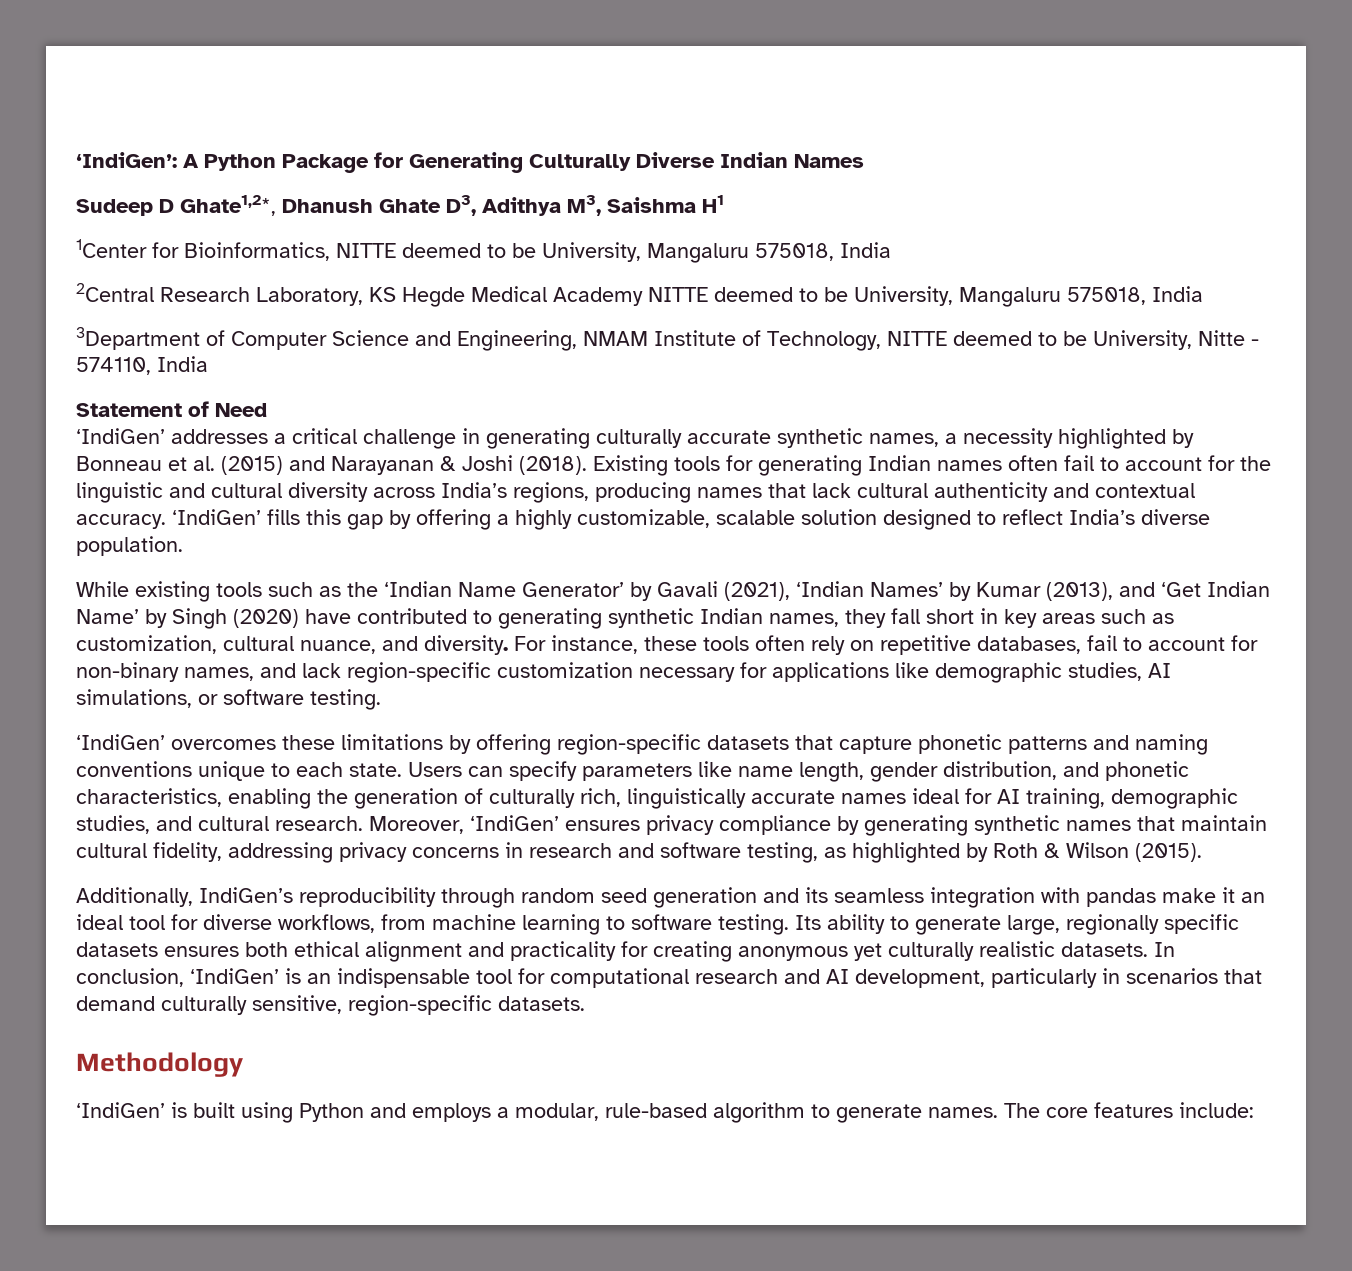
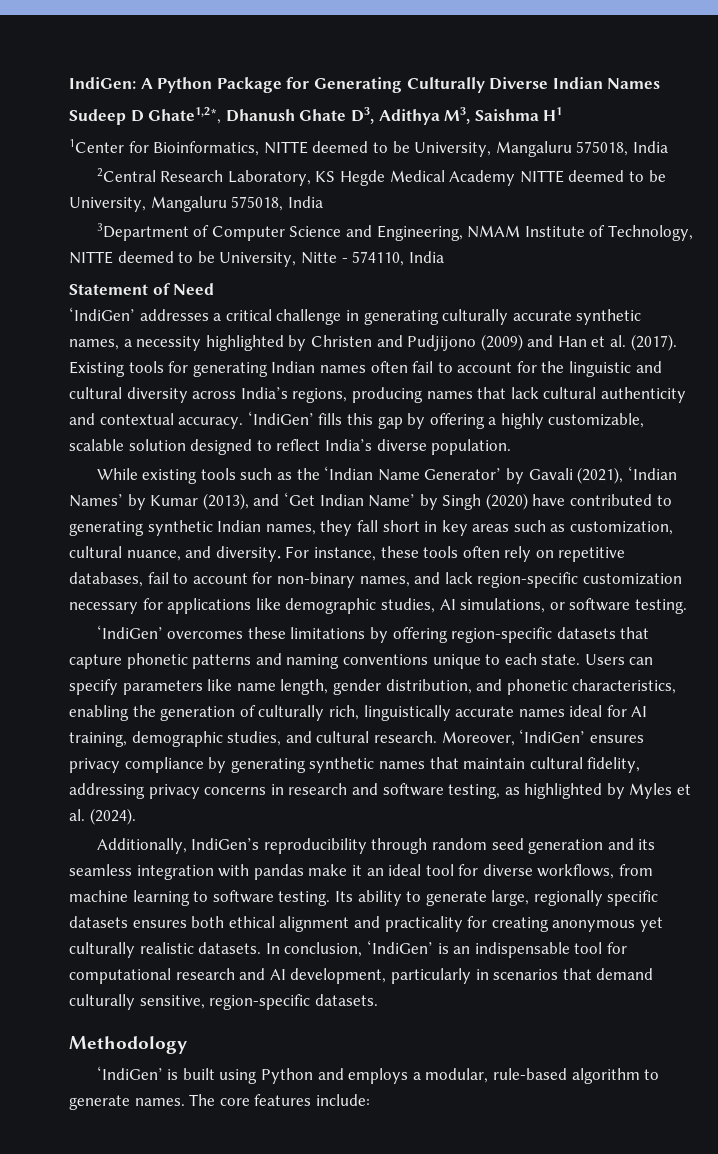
- ‘IndiGen’: A Python Package for Generating Culturally Diverse Indian Names
+ IndiGen: A Python Package for Generating Culturally Diverse Indian Names
- ‘IndiGen’ addresses a critical challenge in generating culturally accurate synthetic names, a necessity highlighted by Bonneau et al. (2015) and Narayanan & Joshi (2018).
+ ‘IndiGen’ addresses a critical challenge in generating culturally accurate synthetic names, a necessity highlighted by Christen and Pudjijono (2009) and Han et al. (2017).
- Moreover, ‘IndiGen’ ensures privacy compliance by generating synthetic names that maintain cultural fidelity, addressing privacy concerns in research and software testing, as highlighted by Roth & Wilson (2015).
+ Moreover, ‘IndiGen’ ensures privacy compliance by generating synthetic names that maintain cultural fidelity, addressing privacy concerns in research and software testing, as highlighted by Myles et al. (2024).

